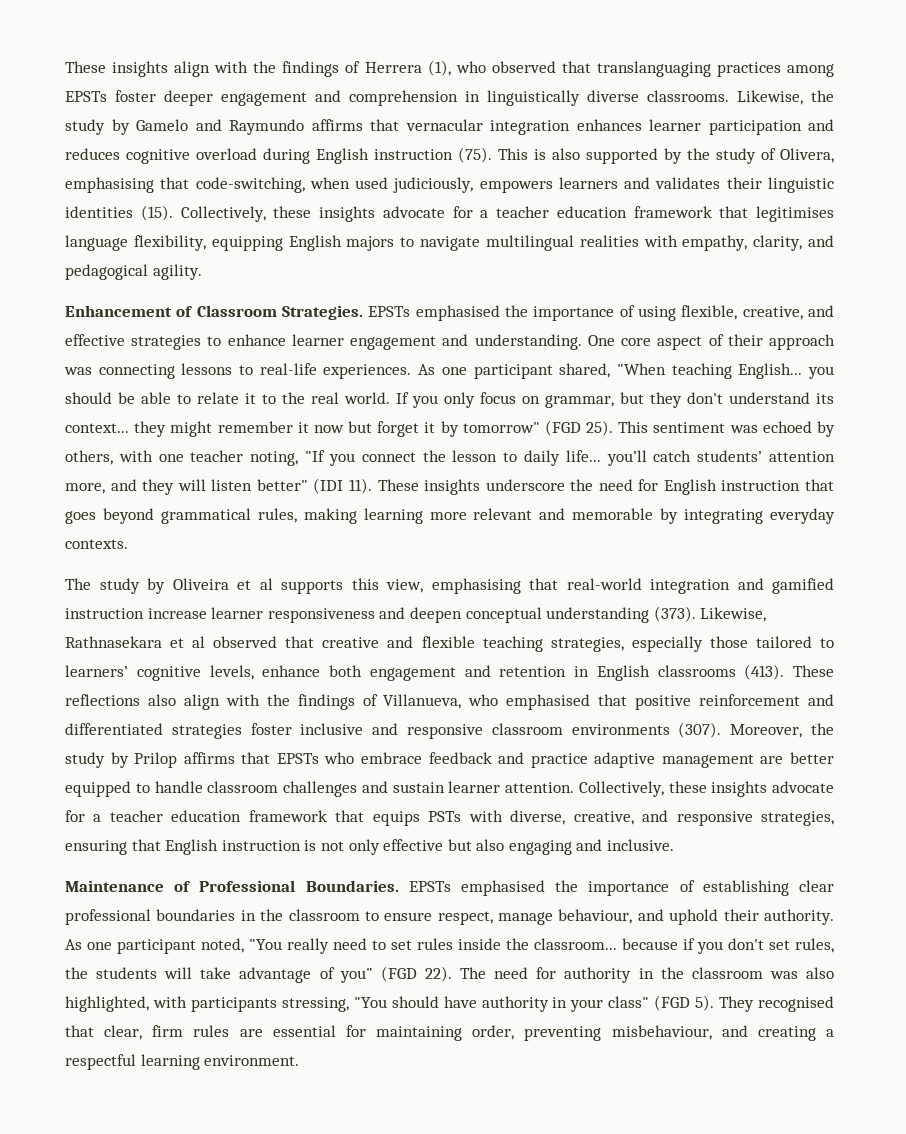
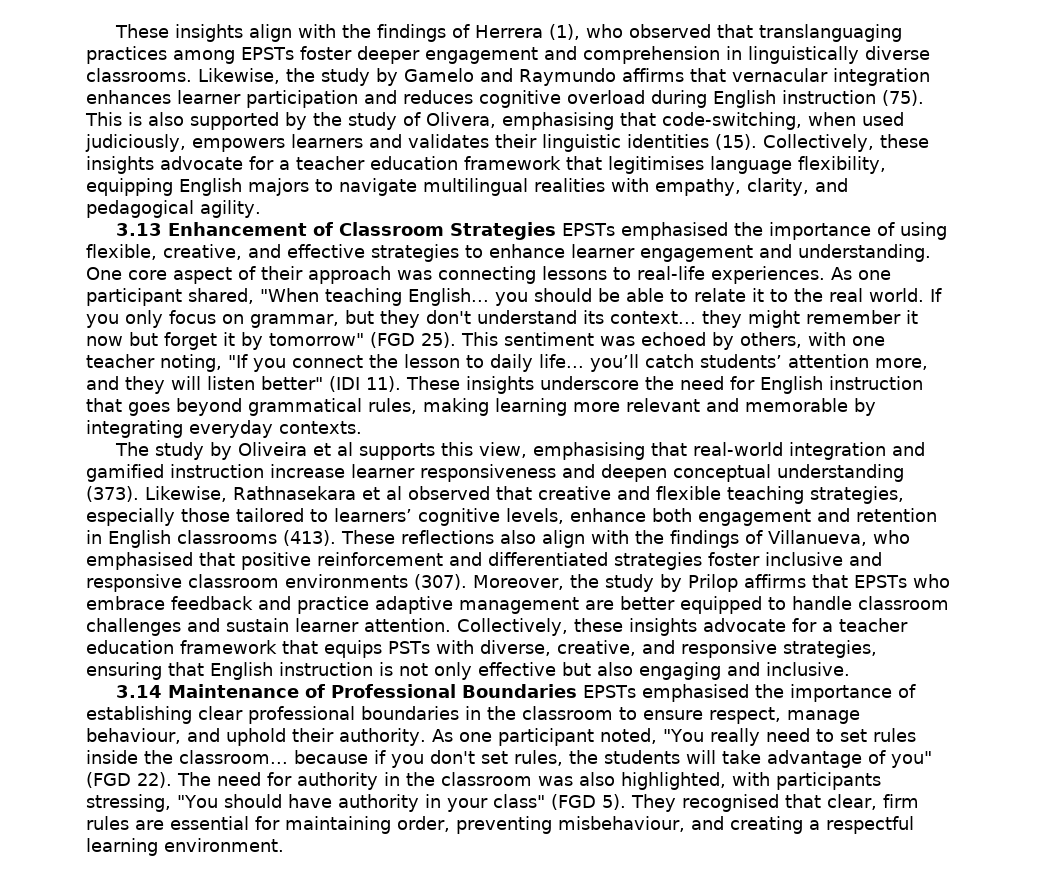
- Enhancement of Classroom Strategies. EPSTs emphasised the importance of using flexible, creative, and effective strategies to enhance learner engagement and understanding.
+ 3.13 Enhancement of Classroom Strategies EPSTs emphasised the importance of using flexible, creative, and effective strategies to enhance learner engagement and understanding.
- Maintenance of Professional Boundaries. EPSTs emphasised the importance of establishing clear professional boundaries in the classroom to ensure respect, manage behaviour, and uphold their authority.
+ 3.14 Maintenance of Professional Boundaries EPSTs emphasised the importance of establishing clear professional boundaries in the classroom to ensure respect, manage behaviour, and uphold their authority.

